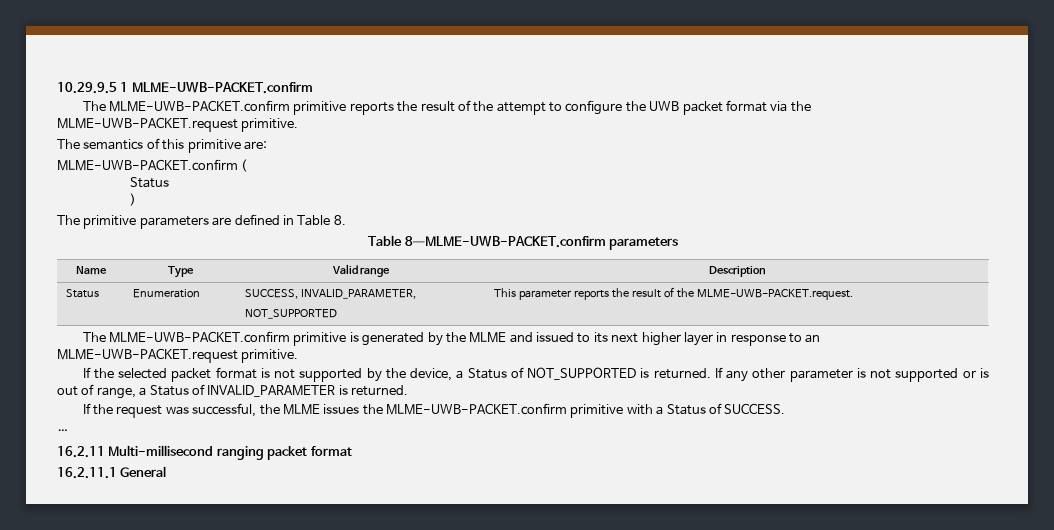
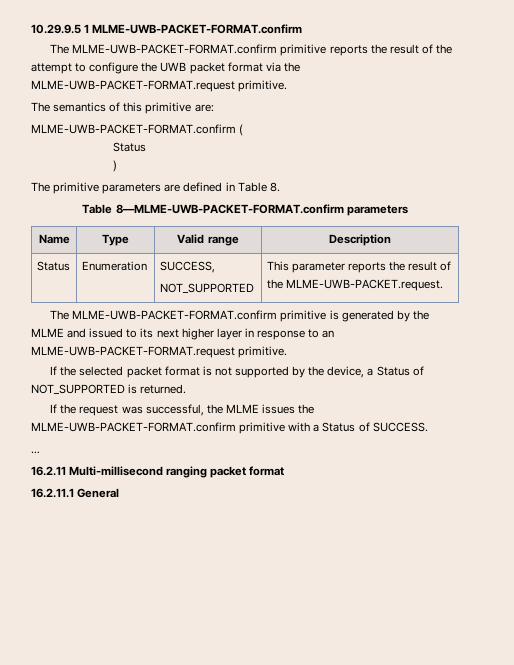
- 10.29.9.5 1 MLME-UWB-PACKET.confirm
- The MLME-UWB-PACKET.confirm primitive reports the result of the attempt to configure the UWB packet format via the MLME-UWB-PACKET.request primitive.
+ 10.29.9.5 1 MLME-UWB-PACKET-FORMAT.confirm
+ The MLME-UWB-PACKET-FORMAT.confirm primitive reports the result of the attempt to configure the UWB packet format via the MLME-UWB-PACKET-FORMAT.request primitive.
- MLME-UWB-PACKET.confirm (
+ MLME-UWB-PACKET-FORMAT.confirm (
- Table 8—MLME-UWB-PACKET.confirm parameters
+ Table 8—MLME-UWB-PACKET-FORMAT.confirm parameters
- Status | Enumeration | SUCCESS, INVALID_PARAMETER,
+ Status | Enumeration | SUCCESS,
- The MLME-UWB-PACKET.confirm primitive is generated by the MLME and issued to its next higher layer in response to an MLME-UWB-PACKET.request primitive.
+ The MLME-UWB-PACKET-FORMAT.confirm primitive is generated by the MLME and issued to its next higher layer in response to an MLME-UWB-PACKET-FORMAT.request primitive.
- If any other parameter is not supported or is out of range, a Status of INVALID_PARAMETER is returned.
- If the request was successful, the MLME issues the MLME-UWB-PACKET.confirm primitive with a Status of SUCCESS.
+ If the request was successful, the MLME issues the MLME-UWB-PACKET-FORMAT.confirm primitive with a Status of SUCCESS.

